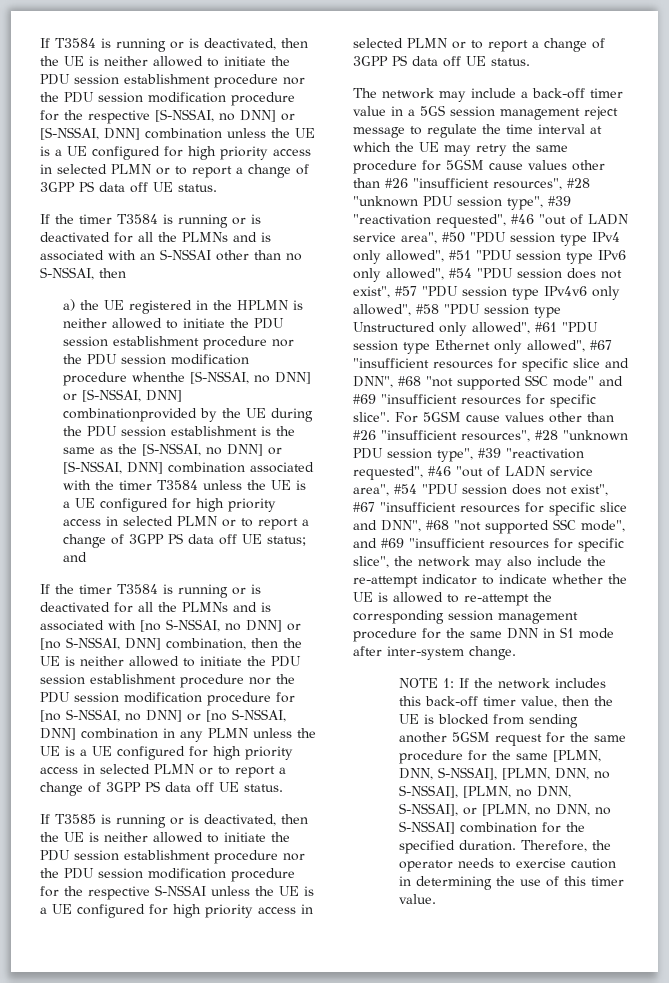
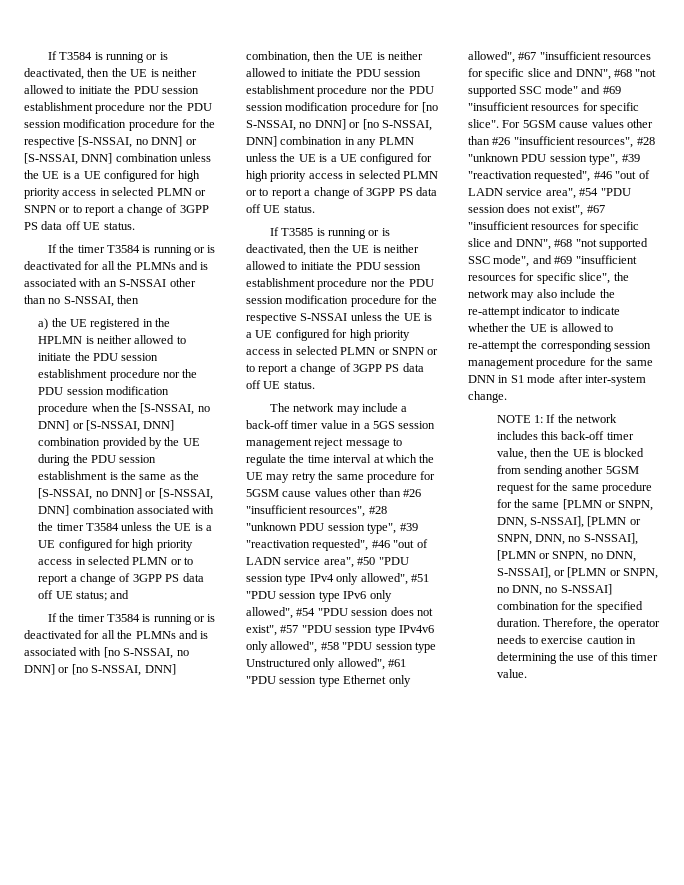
- If T3584 is running or is deactivated, then the UE is neither allowed to initiate the PDU session establishment procedure nor the PDU session modification procedure for the respective [S-NSSAI, no DNN] or [S-NSSAI, DNN] combination unless the UE is a UE configured for high priority access in selected PLMN or to report a change of 3GPP PS data off UE status.
+ If T3584 is running or is deactivated, then the UE is neither allowed to initiate the PDU session establishment procedure nor the PDU session modification procedure for the respective [S-NSSAI, no DNN] or [S-NSSAI, DNN] combination unless the UE is a UE configured for high priority access in selected PLMN or SNPN or to report a change of 3GPP PS data off UE status.
- a) the UE registered in the HPLMN is neither allowed to initiate the PDU session establishment procedure nor the PDU session modification procedure whenthe [S-NSSAI, no DNN] or [S-NSSAI, DNN] combinationprovided by the UE during the PDU session establishment is the same as the [S-NSSAI, no DNN] or [S-NSSAI, DNN] combination associated with the timer T3584 unless the UE is a UE configured for high priority access in selected PLMN or to report a change of 3GPP PS data off UE status;
+ a) the UE registered in the HPLMN is neither allowed to initiate the PDU session establishment procedure nor the PDU session modification procedure when the [S-NSSAI, no DNN] or [S-NSSAI, DNN] combination provided by the UE during the PDU session establishment is the same as the [S-NSSAI, no DNN] or [S-NSSAI, DNN] combination associated with the timer T3584 unless the UE is a UE configured for high priority access in selected PLMN or to report a change of 3GPP PS data off UE status;
- If T3585 is running or is deactivated, then the UE is neither allowed to initiate the PDU session establishment procedure nor the PDU session modification procedure for the respective S-NSSAI unless the UE is a UE configured for high priority access in selected PLMN or to report a change of 3GPP PS data off UE status.
+ If T3585 is running or is deactivated, then the UE is neither allowed to initiate the PDU session establishment procedure nor the PDU session modification procedure for the respective S-NSSAI unless the UE is a UE configured for high priority access in selected PLMN or SNPN or to report a change of 3GPP PS data off UE status.
- NOTE 1: If the network includes this back-off timer value, then the UE is blocked from sending another 5GSM request for the same procedure for the same [PLMN, DNN, S-NSSAI], [PLMN, DNN, no S-NSSAI], [PLMN, no DNN, S-NSSAI], or [PLMN, no DNN, no S-NSSAI] combination for the specified duration.
+ NOTE 1: If the network includes this back-off timer value, then the UE is blocked from sending another 5GSM request for the same procedure for the same [PLMN or SNPN, DNN, S-NSSAI], [PLMN or SNPN, DNN, no S-NSSAI], [PLMN or SNPN, no DNN, S-NSSAI], or [PLMN or SNPN, no DNN, no S-NSSAI] combination for the specified duration.

